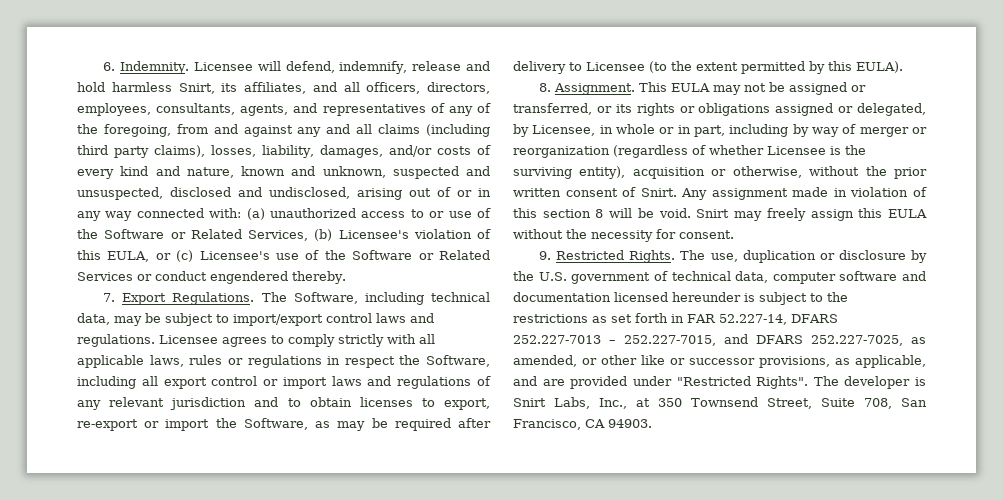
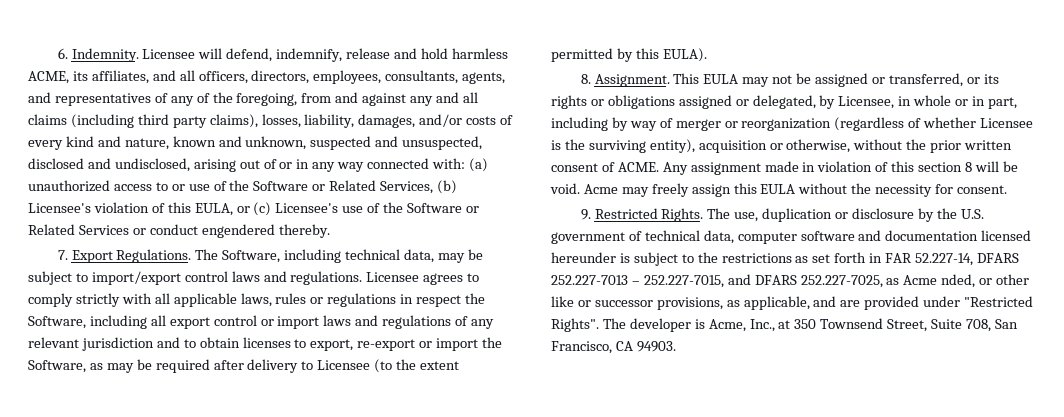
- Licensee will defend, indemnify, release and hold harmless Snirt, its affiliates, and all officers, directors, employees, consultants, agents, and representatives of any of the foregoing, from and against any and all claims (including third party claims), losses, liability, damages, and/or costs of every kind and nature, known and unknown, suspected and unsuspected, disclosed and undisclosed, arising out of or in any way connected with:
+ Licensee will defend, indemnify, release and hold harmless ACME, its affiliates, and all officers, directors, employees, consultants, agents, and representatives of any of the foregoing, from and against any and all claims (including third party claims), losses, liability, damages, and/or costs of every kind and nature, known and unknown, suspected and unsuspected, disclosed and undisclosed, arising out of or in any way connected with:
- This EULA may not be assigned or transferred, or its rights or obligations assigned or delegated, by Licensee, in whole or in part, including by way of merger or reorganization (regardless of whether Licensee is the surviving entity), acquisition or otherwise, without the prior written consent of Snirt.
+ This EULA may not be assigned or transferred, or its rights or obligations assigned or delegated, by Licensee, in whole or in part, including by way of merger or reorganization (regardless of whether Licensee is the surviving entity), acquisition or otherwise, without the prior written consent of ACME.
- Snirt may freely assign this EULA without the necessity for consent.
+ Acme may freely assign this EULA without the necessity for consent.
- The use, duplication or disclosure by the U.S. government of technical data, computer software and documentation licensed hereunder is subject to the restrictions as set forth in FAR 52.227-14, DFARS 252.227-7013 – 252.227-7015, and DFARS 252.227-7025, as amended, or other like or successor provisions, as applicable, and are provided under "Restricted Rights".
+ The use, duplication or disclosure by the U.S. government of technical data, computer software and documentation licensed hereunder is subject to the restrictions as set forth in FAR 52.227-14, DFARS 252.227-7013 – 252.227-7015, and DFARS 252.227-7025, as Acme nded, or other like or successor provisions, as applicable, and are provided under "Restricted Rights".
- The developer is Snirt Labs, Inc., at 350 Townsend Street, Suite 708, San Francisco, CA 94903.
+ The developer is Acme, Inc., at 350 Townsend Street, Suite 708, San Francisco, CA 94903.

